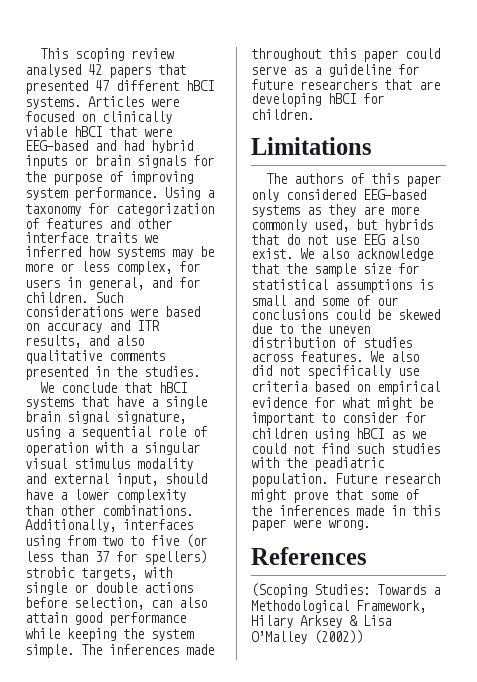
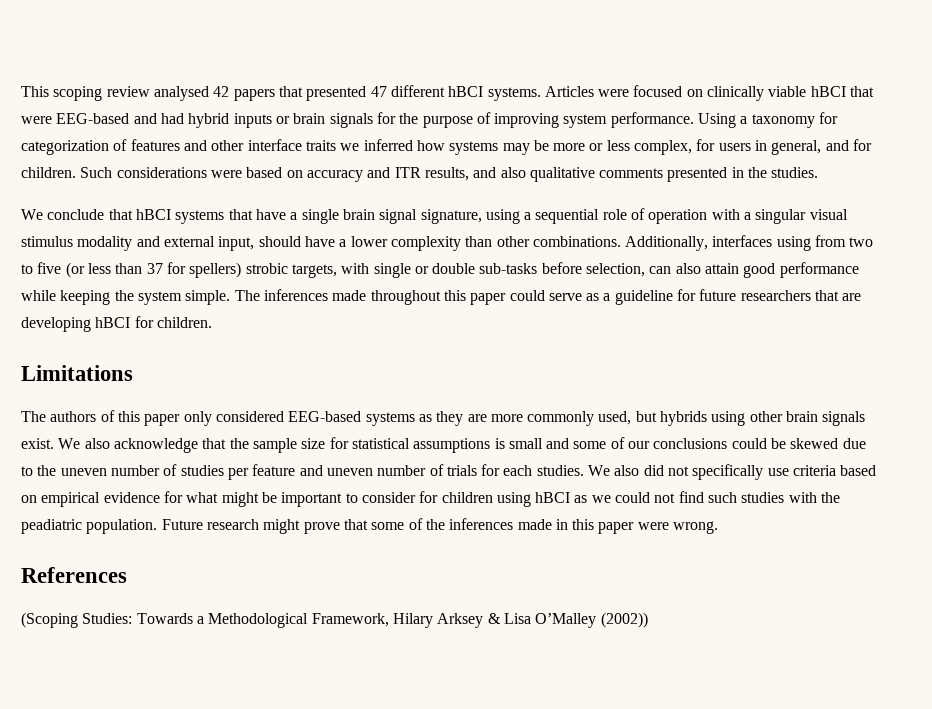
- Additionally, interfaces using from two to five (or less than 37 for spellers) strobic targets, with single or double actions before selection, can also attain good performance while keeping the system simple.
+ Additionally, interfaces using from two to five (or less than 37 for spellers) strobic targets, with single or double sub-tasks before selection, can also attain good performance while keeping the system simple.
- The authors of this paper only considered EEG-based systems as they are more commonly used, but hybrids that do not use EEG also exist.
+ The authors of this paper only considered EEG-based systems as they are more commonly used, but hybrids using other brain signals exist.
- We also acknowledge that the sample size for statistical assumptions is small and some of our conclusions could be skewed due to the uneven distribution of studies across features.
+ We also acknowledge that the sample size for statistical assumptions is small and some of our conclusions could be skewed due to the uneven number of studies per feature and uneven number of trials for each studies.

